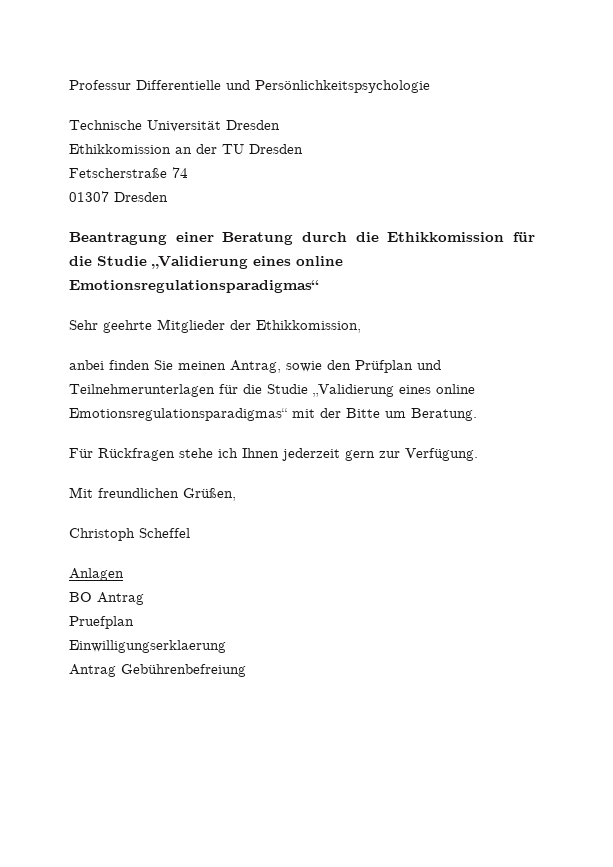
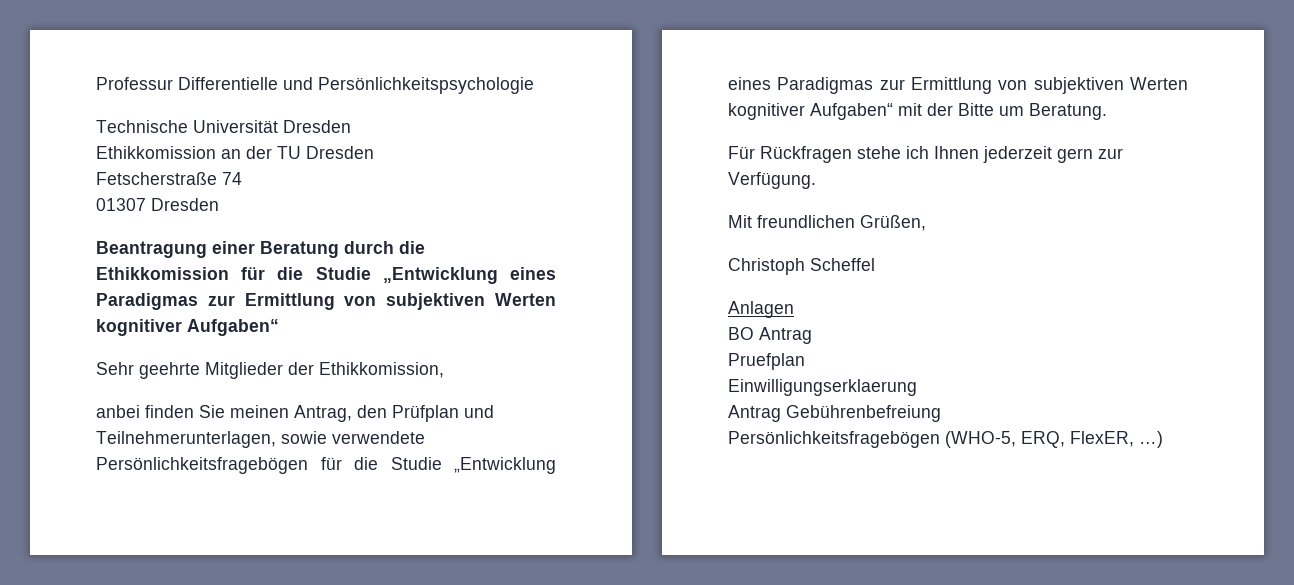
- Beantragung einer Beratung durch die Ethikkomission für die Studie „Validierung eines online Emotionsregulationsparadigmas“
+ Beantragung einer Beratung durch die Ethikkomission für die Studie „Entwicklung eines Paradigmas zur Ermittlung von subjektiven Werten kognitiver Aufgaben“
- anbei finden Sie meinen Antrag, sowie den Prüfplan und Teilnehmerunterlagen für die Studie „Validierung eines online Emotionsregulationsparadigmas“ mit der Bitte um Beratung.
+ anbei finden Sie meinen Antrag, den Prüfplan und Teilnehmerunterlagen, sowie verwendete Persönlichkeitsfragebögen für die Studie „Entwicklung eines Paradigmas zur Ermittlung von subjektiven Werten kognitiver Aufgaben“ mit der Bitte um Beratung.
+ Persönlichkeitsfragebögen (WHO-5, ERQ, FlexER, …)

